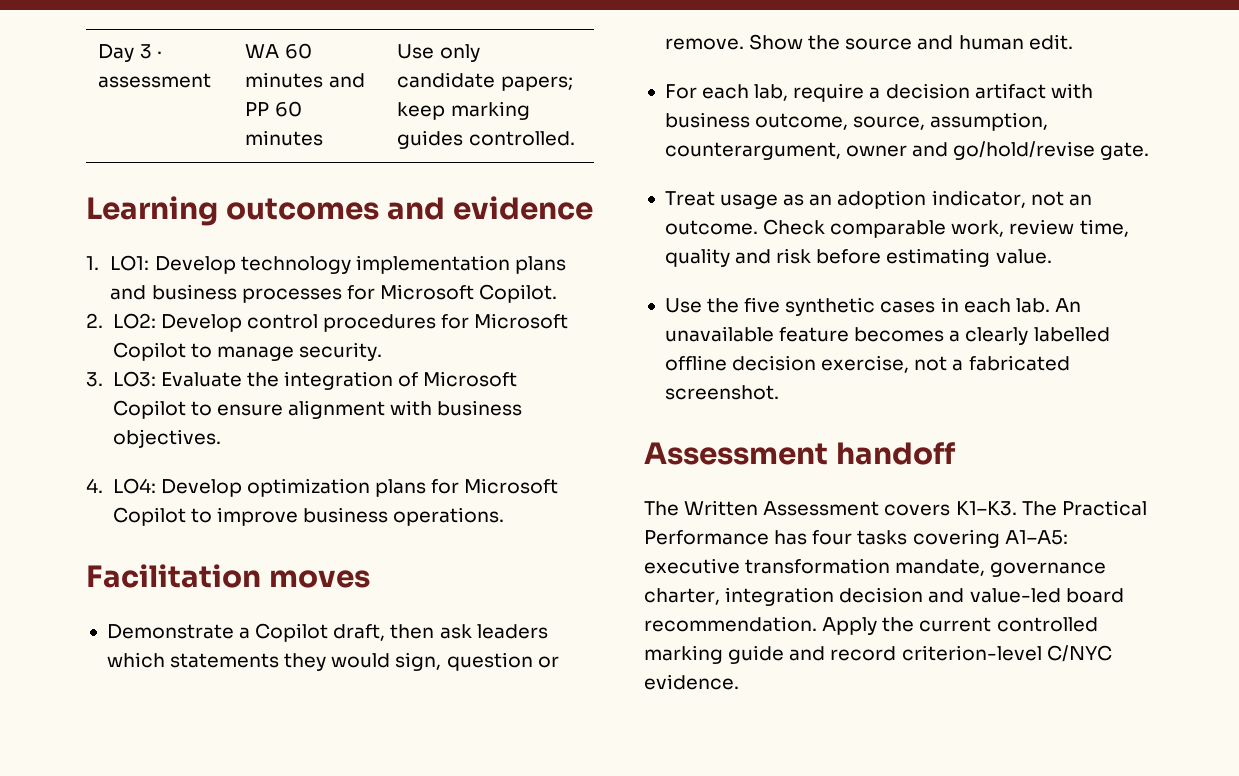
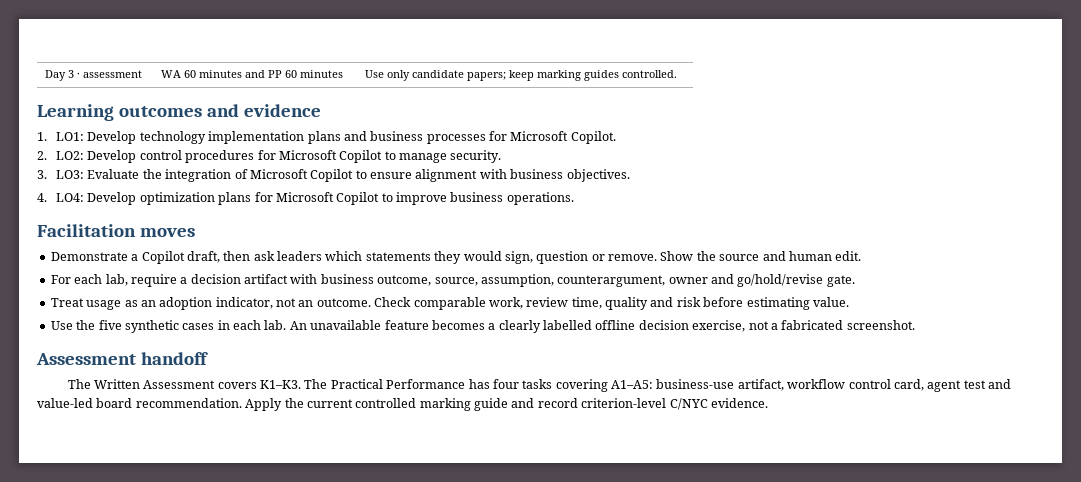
- The Practical Performance has four tasks covering A1–A5: executive transformation mandate, governance charter, integration decision and value-led board recommendation.
+ The Practical Performance has four tasks covering A1–A5: business-use artifact, workflow control card, agent test and value-led board recommendation.

